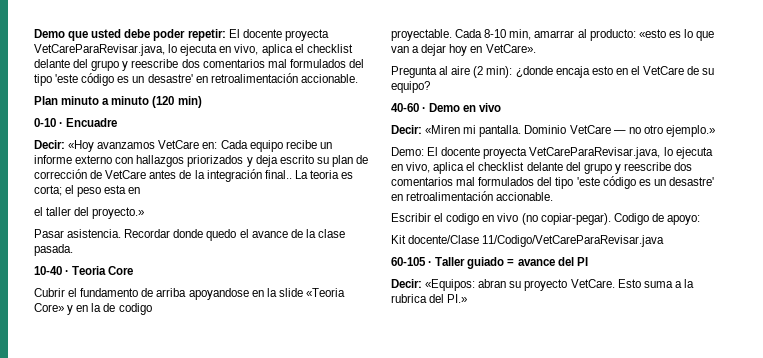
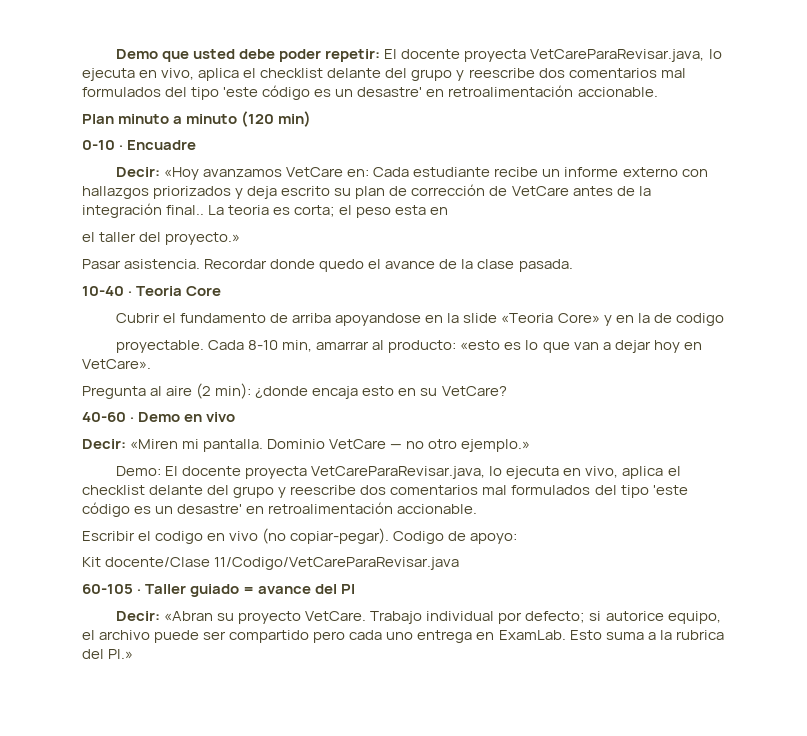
- Decir: «Hoy avanzamos VetCare en: Cada equipo recibe un informe externo con hallazgos priorizados y deja escrito su plan de corrección de VetCare antes de la integración final..
+ Decir: «Hoy avanzamos VetCare en: Cada estudiante recibe un informe externo con hallazgos priorizados y deja escrito su plan de corrección de VetCare antes de la integración final..
- Pregunta al aire (2 min): ¿donde encaja esto en el VetCare de su equipo?
+ Pregunta al aire (2 min): ¿donde encaja esto en su VetCare?
- Decir: «Equipos: abran su proyecto VetCare.
+ Decir: «Abran su proyecto VetCare.
+ Trabajo individual por defecto; si autorice equipo, el archivo puede ser compartido pero cada uno entrega en ExamLab.

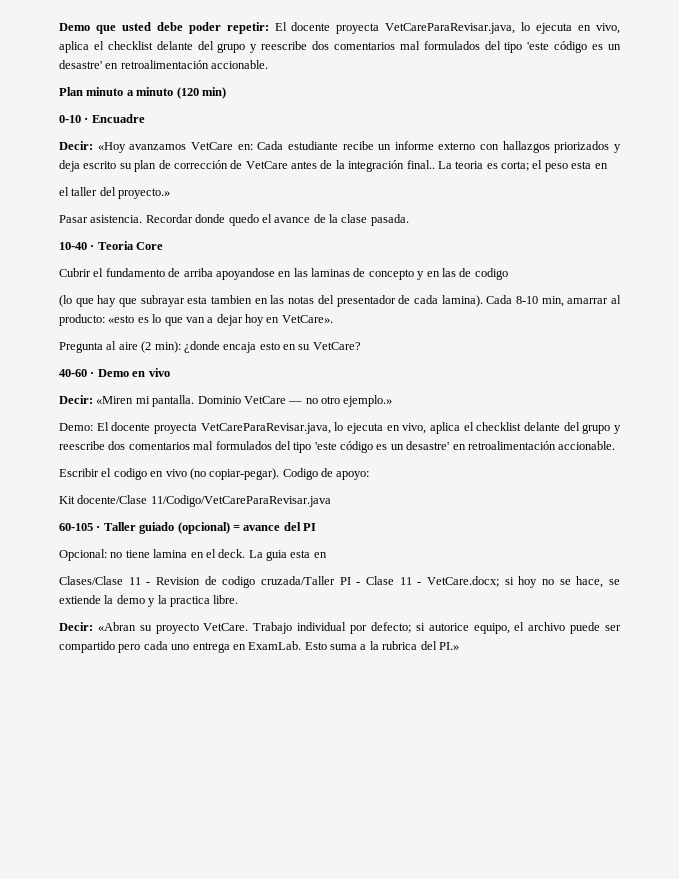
- Cubrir el fundamento de arriba apoyandose en la slide «Teoria Core» y en la de codigo
+ Cubrir el fundamento de arriba apoyandose en las laminas de concepto y en las de codigo
- proyectable.
+ (lo que hay que subrayar esta tambien en las notas del presentador de cada lamina).
- 60-105 · Taller guiado = avance del PI
+ 60-105 · Taller guiado (opcional) = avance del PI
+ Opcional: no tiene lamina en el deck. La guia esta en
+ Clases/Clase 11 - Revision de codigo cruzada/Taller PI - Clase 11 - VetCare.docx; si hoy no se hace, se extiende la demo y la practica libre.

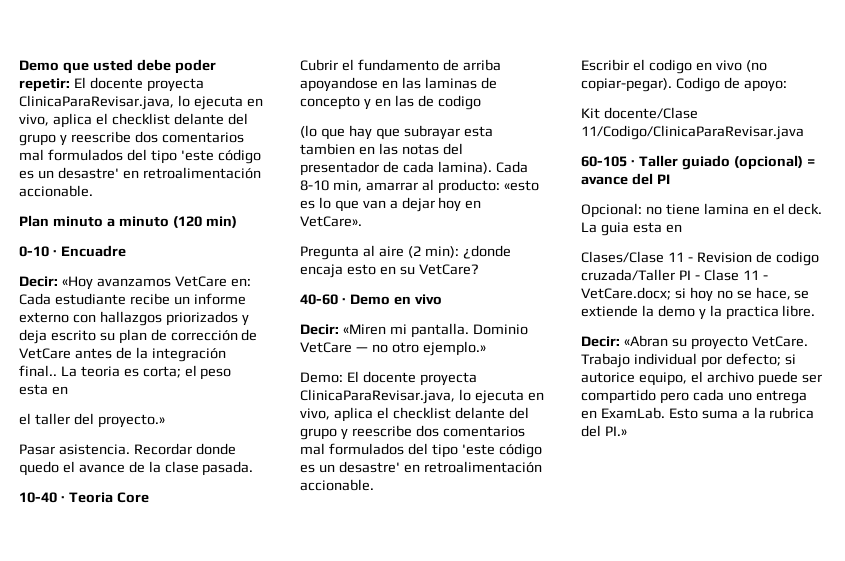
- Demo que usted debe poder repetir: El docente proyecta VetCareParaRevisar.java, lo ejecuta en vivo, aplica el checklist delante del grupo y reescribe dos comentarios mal formulados del tipo 'este código es un desastre' en retroalimentación accionable.
+ Demo que usted debe poder repetir: El docente proyecta ClinicaParaRevisar.java, lo ejecuta en vivo, aplica el checklist delante del grupo y reescribe dos comentarios mal formulados del tipo 'este código es un desastre' en retroalimentación accionable.
- Demo: El docente proyecta VetCareParaRevisar.java, lo ejecuta en vivo, aplica el checklist delante del grupo y reescribe dos comentarios mal formulados del tipo 'este código es un desastre' en retroalimentación accionable.
+ Demo: El docente proyecta ClinicaParaRevisar.java, lo ejecuta en vivo, aplica el checklist delante del grupo y reescribe dos comentarios mal formulados del tipo 'este código es un desastre' en retroalimentación accionable.
- Kit docente/Clase 11/Codigo/VetCareParaRevisar.java
+ Kit docente/Clase 11/Codigo/ClinicaParaRevisar.java

